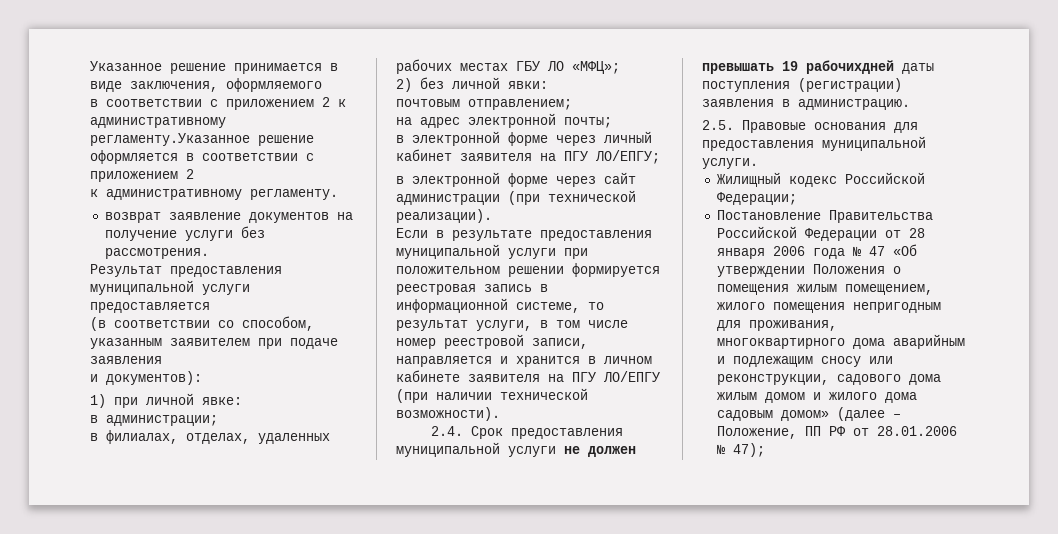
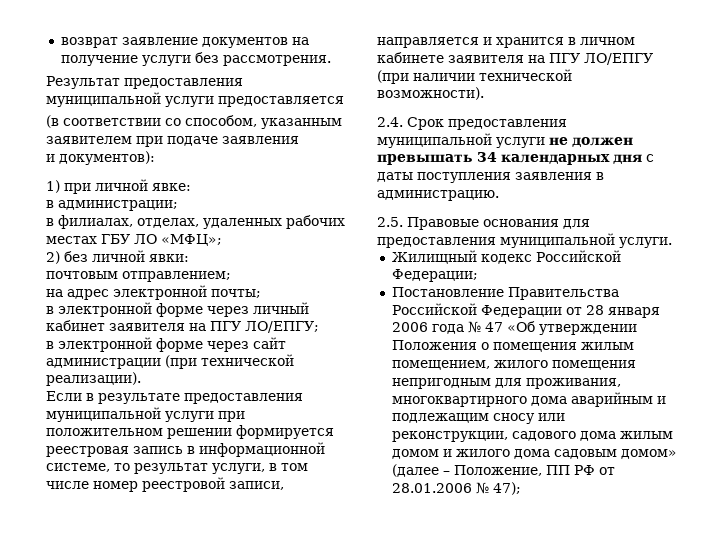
- Указанное решение принимается в виде заключения, оформляемого
- в соответствии с приложением 2 к административному регламенту.Указанное решение оформляется в соответствии с приложением 2
- к административному регламенту.
- 2.4. Срок предоставления муниципальной услуги не должен превышать 19 рабочихдней даты поступления (регистрации) заявления в администрацию.
+ 2.4. Срок предоставления муниципальной услуги не должен превышать 34 календарных дня с даты поступления заявления в администрацию.

